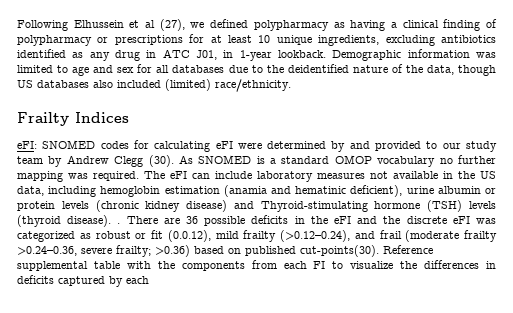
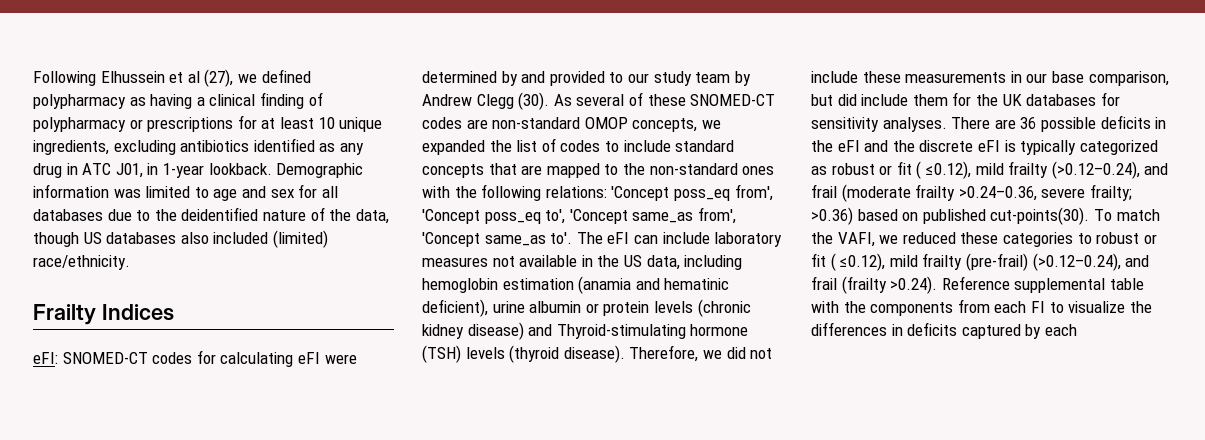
- eFI: SNOMED codes for calculating eFI were determined by and provided to our study team by Andrew Clegg (30).
+ eFI: SNOMED-CT codes for calculating eFI were determined by and provided to our study team by Andrew Clegg (30).
- As SNOMED is a standard OMOP vocabulary no further mapping was required.
+ As several of these SNOMED-CT codes are non-standard OMOP concepts, we expanded the list of codes to include standard concepts that are mapped to the non-standard ones with the following relations: 'Concept poss_eq from', 'Concept poss_eq to', 'Concept same_as from', 'Concept same_as to'.
- The eFI can include laboratory measures not available in the US data, including hemoglobin estimation (anamia and hematinic deficient), urine albumin or protein levels (chronic kidney disease) and Thyroid-stimulating hormone (TSH) levels (thyroid disease). .
+ The eFI can include laboratory measures not available in the US data, including hemoglobin estimation (anamia and hematinic deficient), urine albumin or protein levels (chronic kidney disease) and Thyroid-stimulating hormone (TSH) levels (thyroid disease). Therefore, we did not include these measurements in our base comparison, but did include them for the UK databases for sensitivity analyses.
- There are 36 possible deficits in the eFI and the discrete eFI was categorized as robust or fit (0.0.12), mild frailty (>0.12–0.24), and frail (moderate frailty >0.24–0.36, severe frailty; >0.36) based on published cut-points(30).
+ There are 36 possible deficits in the eFI and the discrete eFI is typically categorized as robust or fit ( ≤0.12), mild frailty (>0.12–0.24), and frail (moderate frailty >0.24–0.36, severe frailty; >0.36) based on published cut-points(30).
- Reference supplemental table with the components from each FI to visualize the differences in deficits captured by each
+ To match the VAFI, we reduced these categories to robust or fit ( ≤0.12), mild frailty (pre-frail) (>0.12–0.24), and frail (frailty >0.24). Reference supplemental table with the components from each FI to visualize the differences in deficits captured by each

